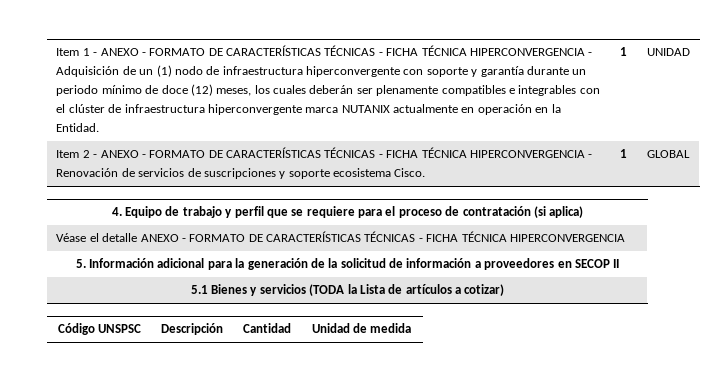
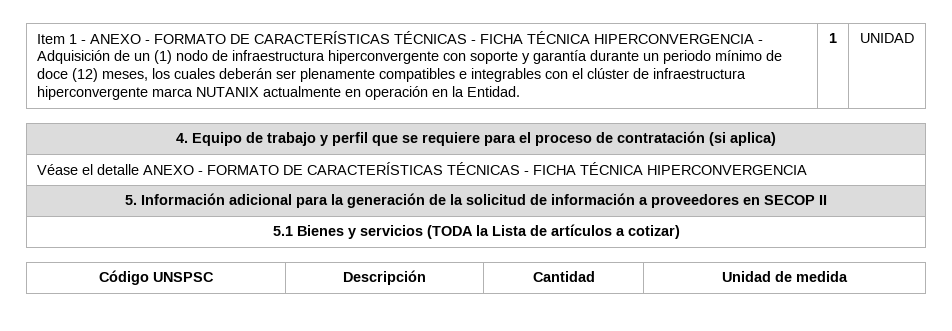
- Item 2 - ANEXO - FORMATO DE CARACTERÍSTICAS TÉCNICAS - FICHA TÉCNICA HIPERCONVERGENCIA - Renovación de servicios de suscripciones y soporte ecosistema Cisco. | 1 | GLOBAL

